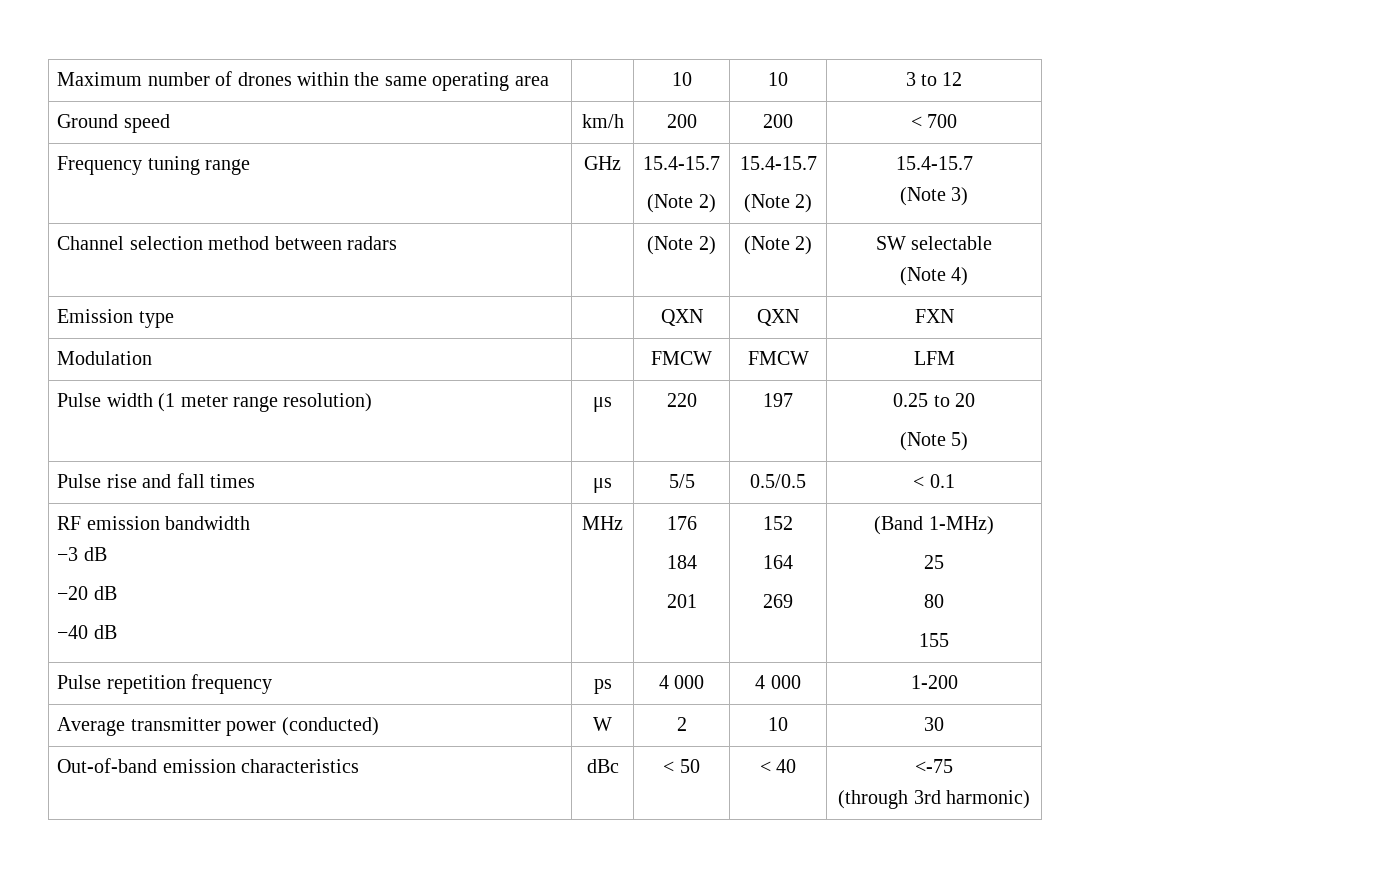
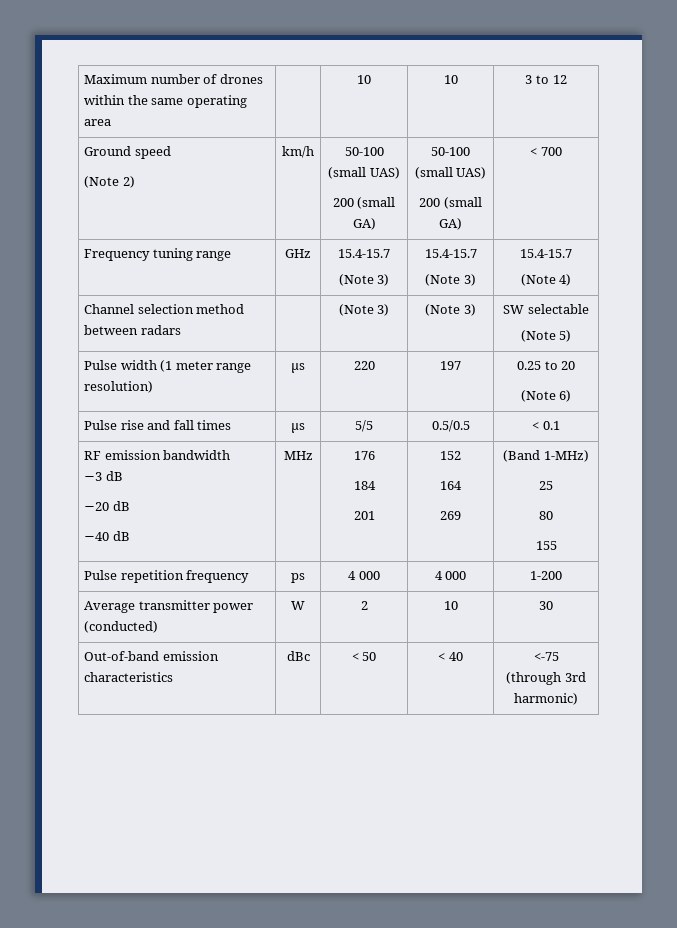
- Ground speed | km/h | 200 | 200 | < 700
+ Ground speed
+ (Note 2) | km/h | 50-100 (small UAS)
+ 200 (small GA) | 50-100 (small UAS)
+ 200 (small GA) | < 700
  Frequency tuning range | GHz | 15.4-15.7
- (Note 2) | 15.4-15.7
- (Note 2) | 15.4-15.7
- (Note 3)
+ (Note 3) | 15.4-15.7
+ (Note 3) | 15.4-15.7
+ (Note 4)
- Channel selection method between radars | | (Note 2) | (Note 2) | SW selectable
- (Note 4)
- Emission type | | QXN | QXN | FXN
- Modulation | | FMCW | FMCW | LFM
+ Channel selection method between radars | | (Note 3) | (Note 3) | SW selectable
+ (Note 5)
  Pulse width (1 meter range resolution) | μs | 220 | 197 | 0.25 to 20
- (Note 5)
+ (Note 6)

